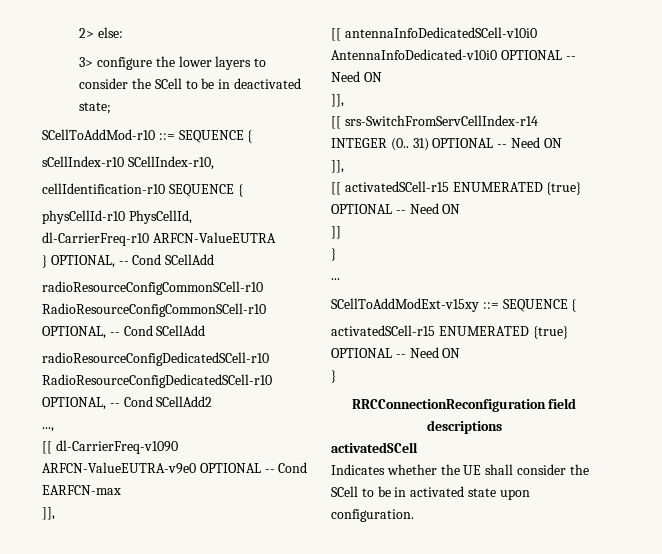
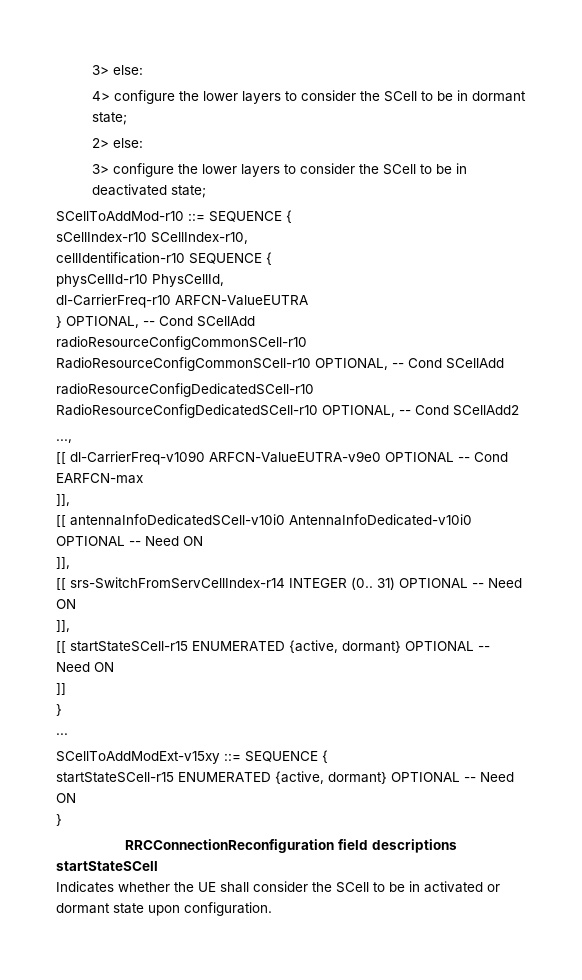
+ 3> else:
+ 4> configure the lower layers to consider the SCell to be in dormant state;
- [[ activatedSCell-r15 ENUMERATED {true} OPTIONAL -- Need ON
+ [[ startStateSCell-r15 ENUMERATED {active, dormant} OPTIONAL -- Need ON
  SCellToAddModExt-v15xy ::= SEQUENCE {
- activatedSCell-r15 ENUMERATED {true} OPTIONAL -- Need ON
+ startStateSCell-r15 ENUMERATED {active, dormant} OPTIONAL -- Need ON
- activatedSCell
+ startStateSCell
- Indicates whether the UE shall consider the SCell to be in activated state upon configuration.
+ Indicates whether the UE shall consider the SCell to be in activated or dormant state upon configuration.

